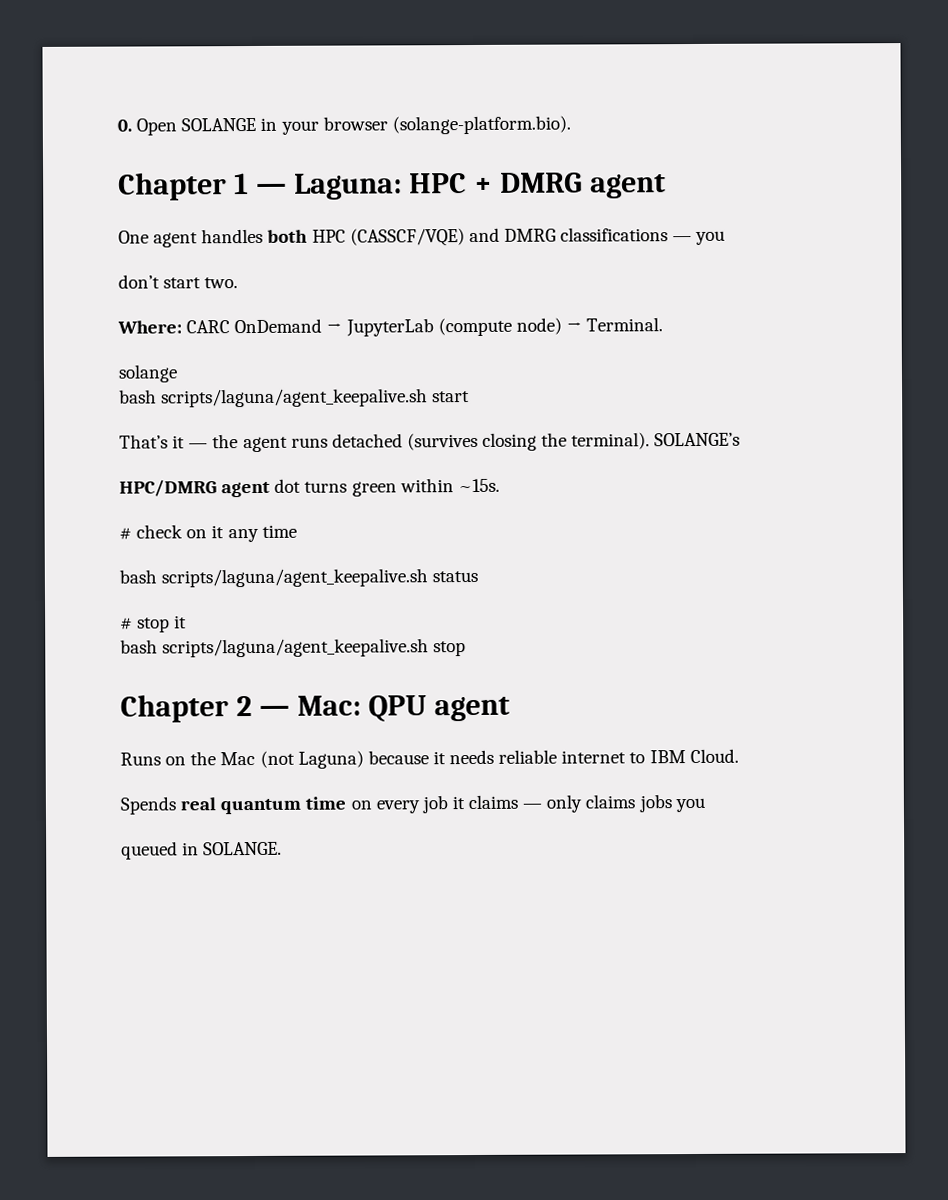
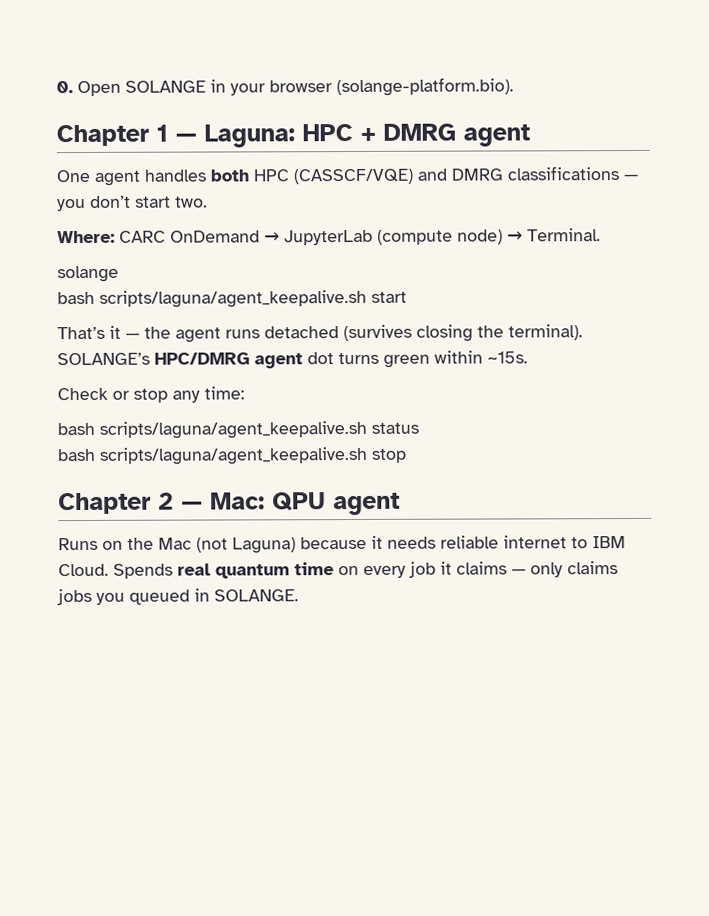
- One agent handles both HPC (CASSCF/VQE) and DMRG classifications — you
- don’t start two.
+ One agent handles both HPC (CASSCF/VQE) and DMRG classifications — you don’t start two.
- SOLANGE’s
- HPC/DMRG agent dot turns green within ~15s.
+ SOLANGE’s HPC/DMRG agent dot turns green within ~15s.
- # check on it any time
+ Check or stop any time:
- # stop it
- Runs on the Mac (not Laguna) because it needs reliable internet to IBM Cloud.
- Spends real quantum time on every job it claims — only claims jobs you
- queued in SOLANGE.
+ Runs on the Mac (not Laguna) because it needs reliable internet to IBM Cloud. Spends real quantum time on every job it claims — only claims jobs you queued in SOLANGE.

